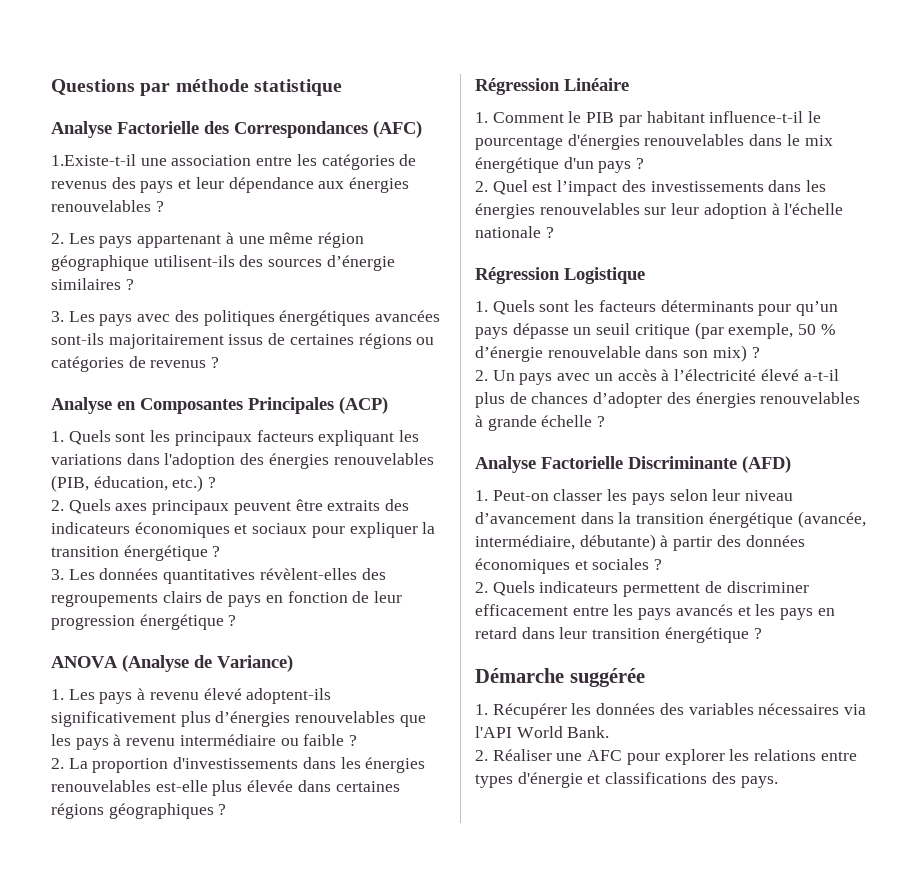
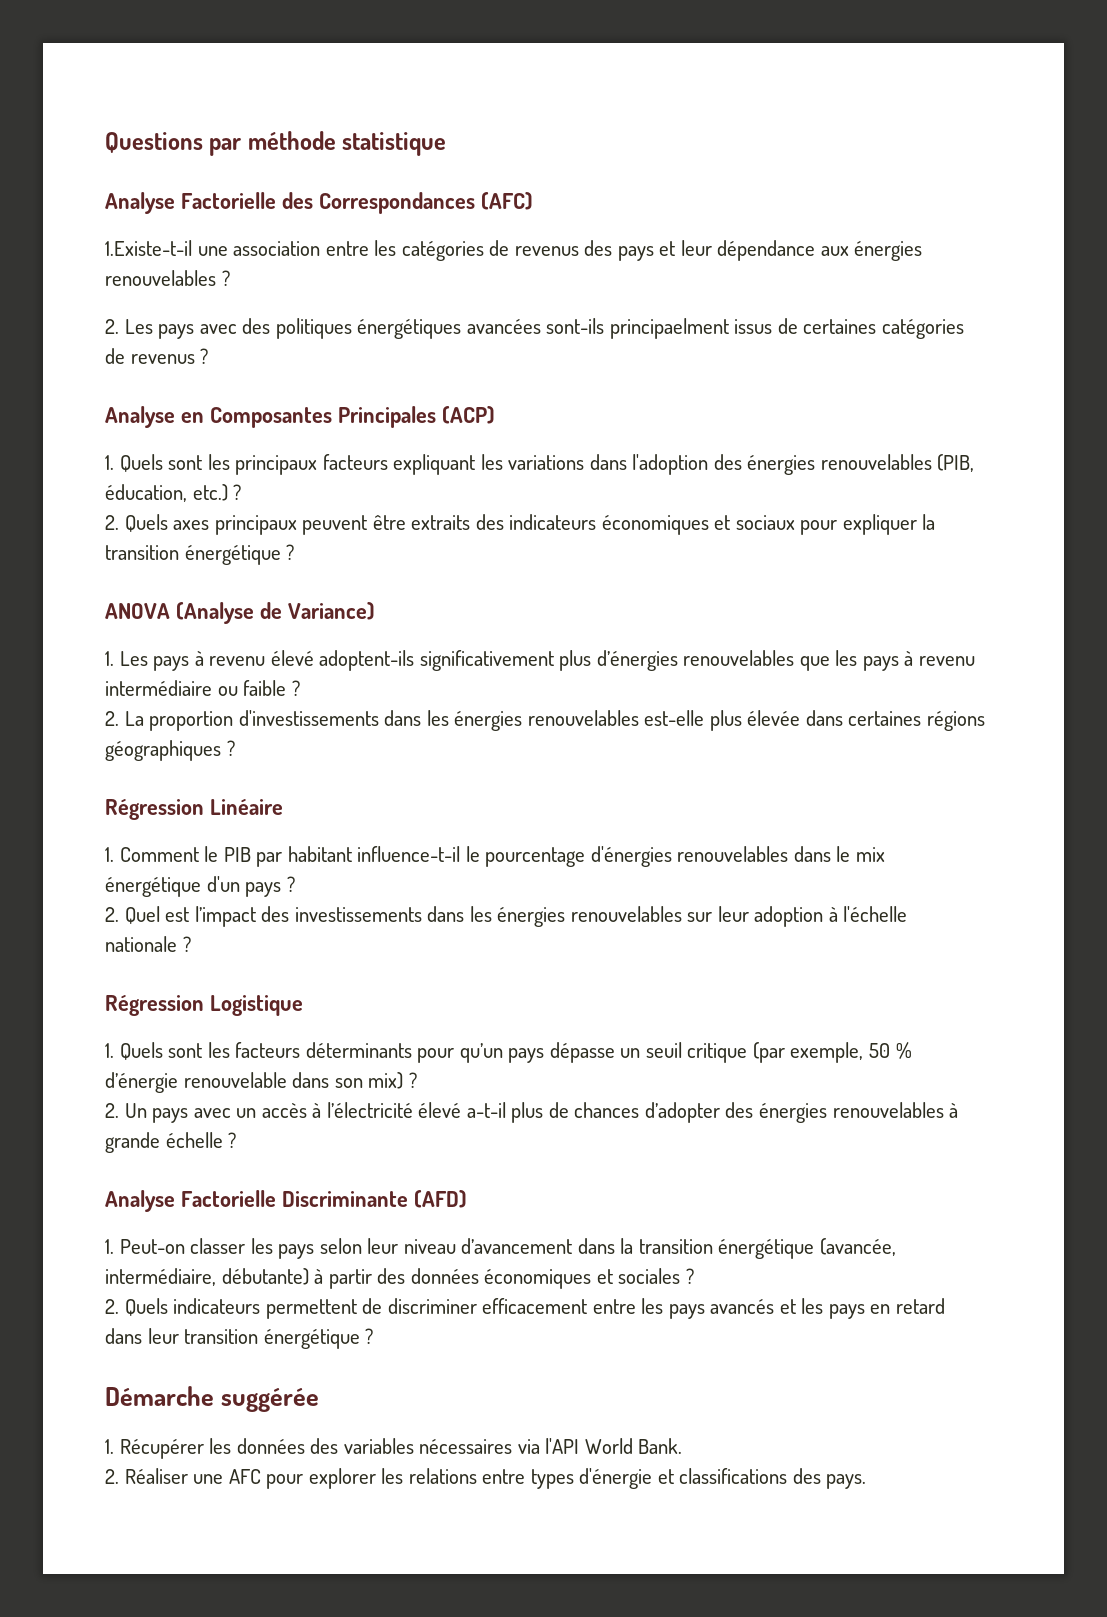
- 2. Les pays appartenant à une même région géographique utilisent-ils des sources d’énergie similaires ?
- 3. Les pays avec des politiques énergétiques avancées sont-ils majoritairement issus de certaines régions ou catégories de revenus ?
+ 2. Les pays avec des politiques énergétiques avancées sont-ils principaelment issus de certaines catégories de revenus ?
- 3. Les données quantitatives révèlent-elles des regroupements clairs de pays en fonction de leur progression énergétique ?

